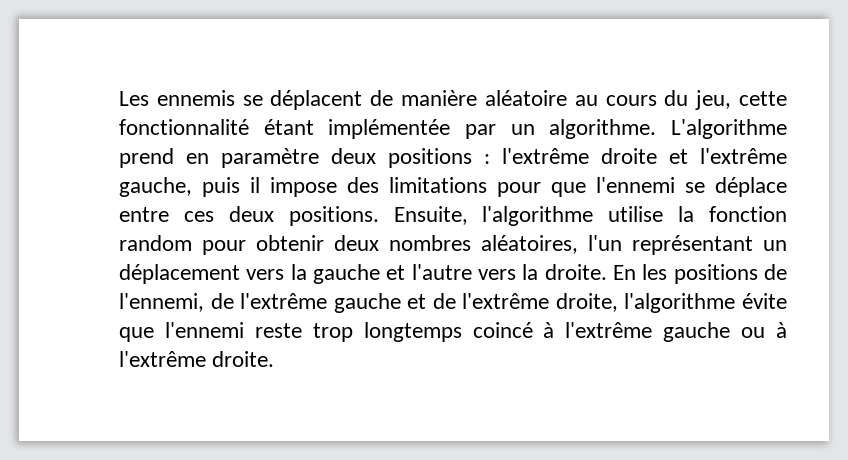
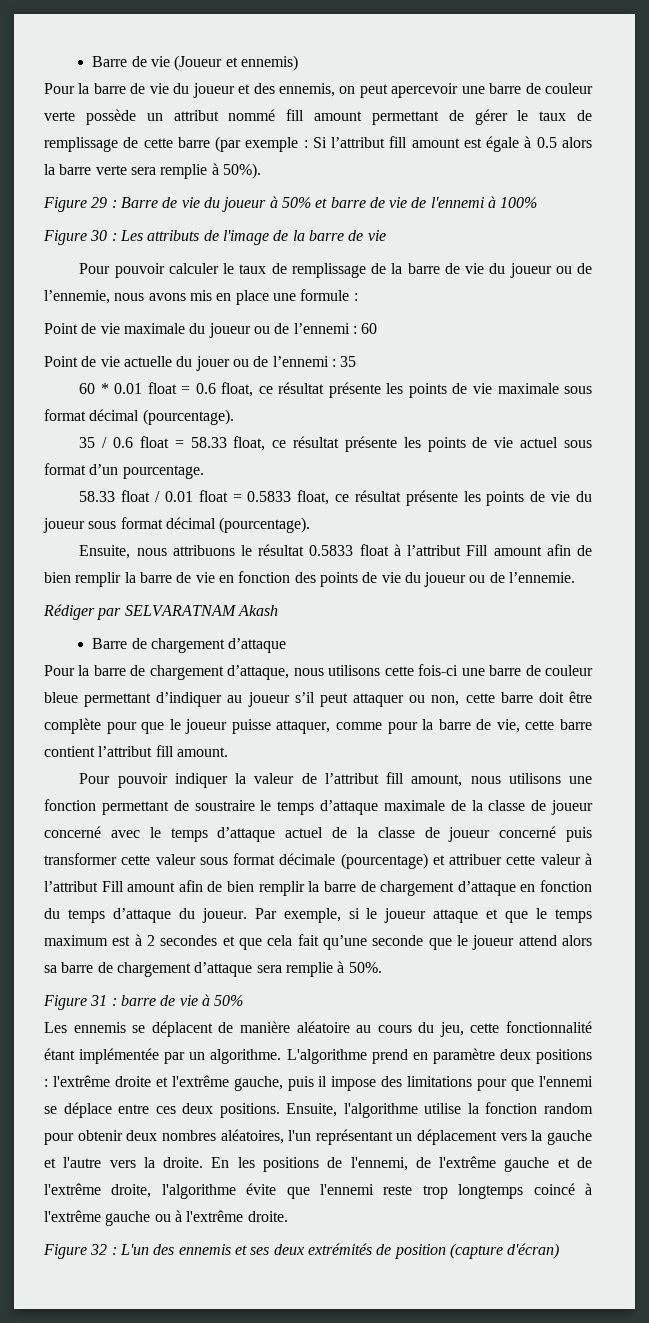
+ Barre de vie (Joueur et ennemis)
+ Pour la barre de vie du joueur et des ennemis, on peut apercevoir une barre de couleur verte possède un attribut nommé fill amount permettant de gérer le taux de remplissage de cette barre (par exemple : Si l’attribut fill amount est égale à 0.5 alors la barre verte sera remplie à 50%).
+ Figure 29 : Barre de vie du joueur à 50% et barre de vie de l'ennemi à 100%
+ Figure 30 : Les attributs de l'image de la barre de vie
+ Pour pouvoir calculer le taux de remplissage de la barre de vie du joueur ou de l’ennemie, nous avons mis en place une formule :
+ Point de vie maximale du joueur ou de l’ennemi : 60
+ Point de vie actuelle du jouer ou de l’ennemi : 35
+ 60 * 0.01 float = 0.6 float, ce résultat présente les points de vie maximale sous format décimal (pourcentage).
+ 35 / 0.6 float = 58.33 float, ce résultat présente les points de vie actuel sous format d’un pourcentage.
+ 58.33 float / 0.01 float = 0.5833 float, ce résultat présente les points de vie du joueur sous format décimal (pourcentage).
+ Ensuite, nous attribuons le résultat 0.5833 float à l’attribut Fill amount afin de bien remplir la barre de vie en fonction des points de vie du joueur ou de l’ennemie.
+ Rédiger par SELVARATNAM Akash
+ Barre de chargement d’attaque
+ Pour la barre de chargement d’attaque, nous utilisons cette fois-ci une barre de couleur bleue permettant d’indiquer au joueur s’il peut attaquer ou non, cette barre doit être complète pour que le joueur puisse attaquer, comme pour la barre de vie, cette barre contient l’attribut fill amount.
+ Pour pouvoir indiquer la valeur de l’attribut fill amount, nous utilisons une fonction permettant de soustraire le temps d’attaque maximale de la classe de joueur concerné avec le temps d’attaque actuel de la classe de joueur concerné puis transformer cette valeur sous format décimale (pourcentage) et attribuer cette valeur à l’attribut Fill amount afin de bien remplir la barre de chargement d’attaque en fonction du temps d’attaque du joueur. Par exemple, si le joueur attaque et que le temps maximum est à 2 secondes et que cela fait qu’une seconde que le joueur attend alors sa barre de chargement d’attaque sera remplie à 50%.
+ Figure 31 : barre de vie à 50%
+ Figure 32 : L'un des ennemis et ses deux extrémités de position (capture d'écran)

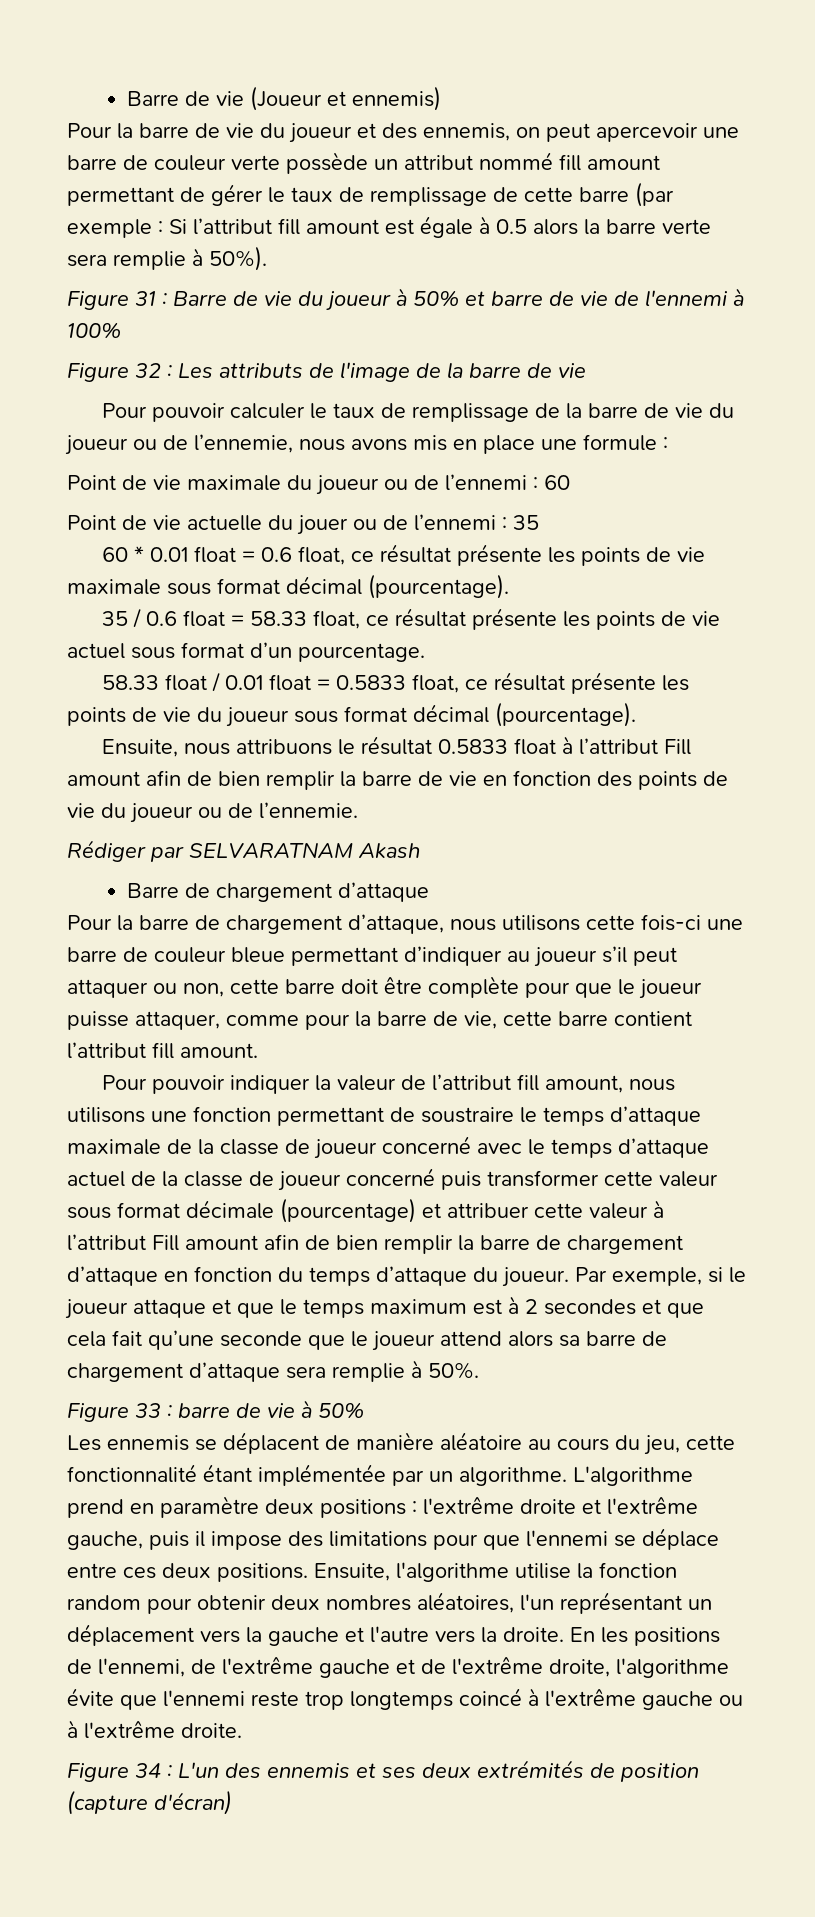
- Figure 29 : Barre de vie du joueur à 50% et barre de vie de l'ennemi à 100%
+ Figure 31 : Barre de vie du joueur à 50% et barre de vie de l'ennemi à 100%
- Figure 30 : Les attributs de l'image de la barre de vie
+ Figure 32 : Les attributs de l'image de la barre de vie
- Figure 31 : barre de vie à 50%
+ Figure 33 : barre de vie à 50%
- Figure 32 : L'un des ennemis et ses deux extrémités de position (capture d'écran)
+ Figure 34 : L'un des ennemis et ses deux extrémités de position (capture d'écran)

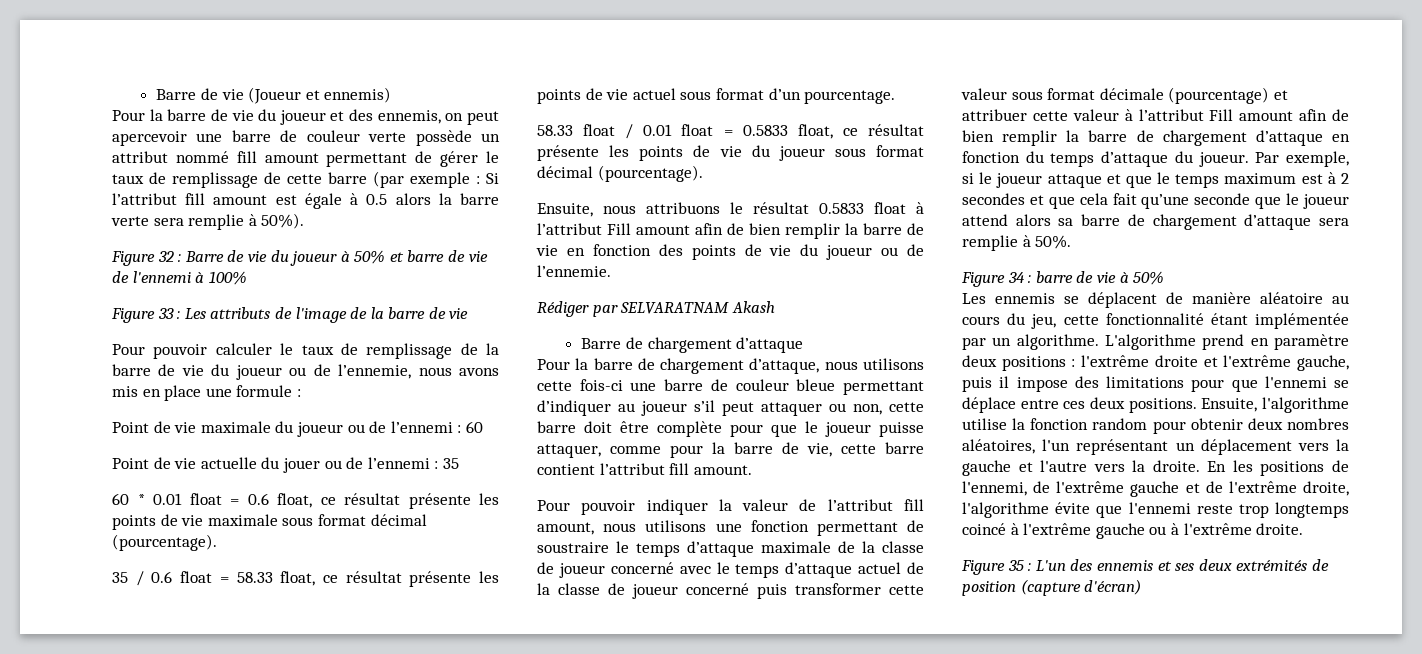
- Figure 31 : Barre de vie du joueur à 50% et barre de vie de l'ennemi à 100%
+ Figure 32 : Barre de vie du joueur à 50% et barre de vie de l'ennemi à 100%
- Figure 32 : Les attributs de l'image de la barre de vie
+ Figure 33 : Les attributs de l'image de la barre de vie
- Figure 33 : barre de vie à 50%
+ Figure 34 : barre de vie à 50%
- Figure 34 : L'un des ennemis et ses deux extrémités de position (capture d'écran)
+ Figure 35 : L'un des ennemis et ses deux extrémités de position (capture d'écran)

